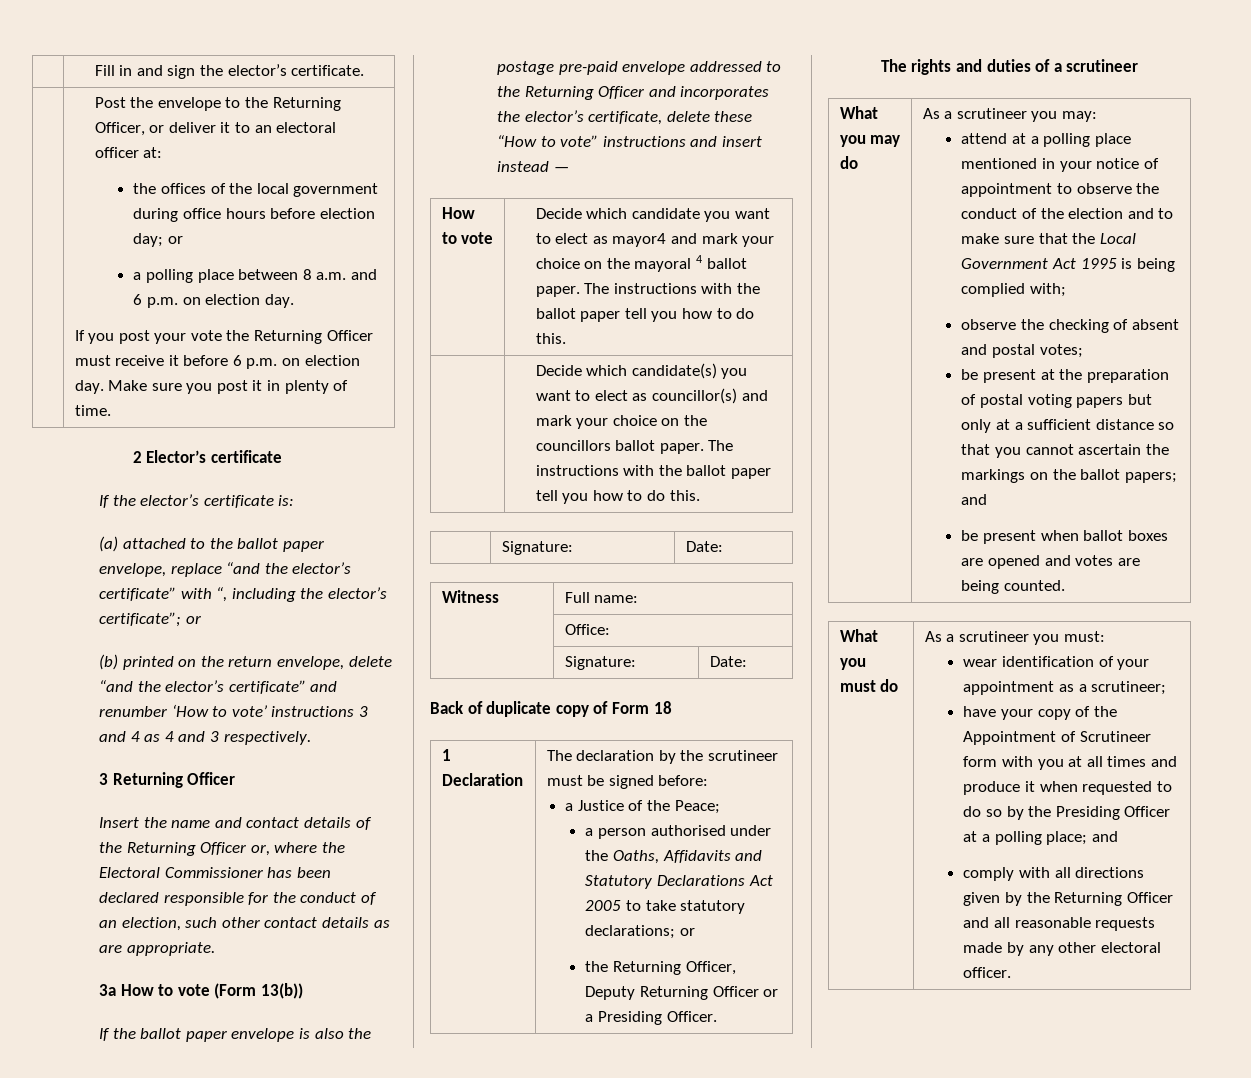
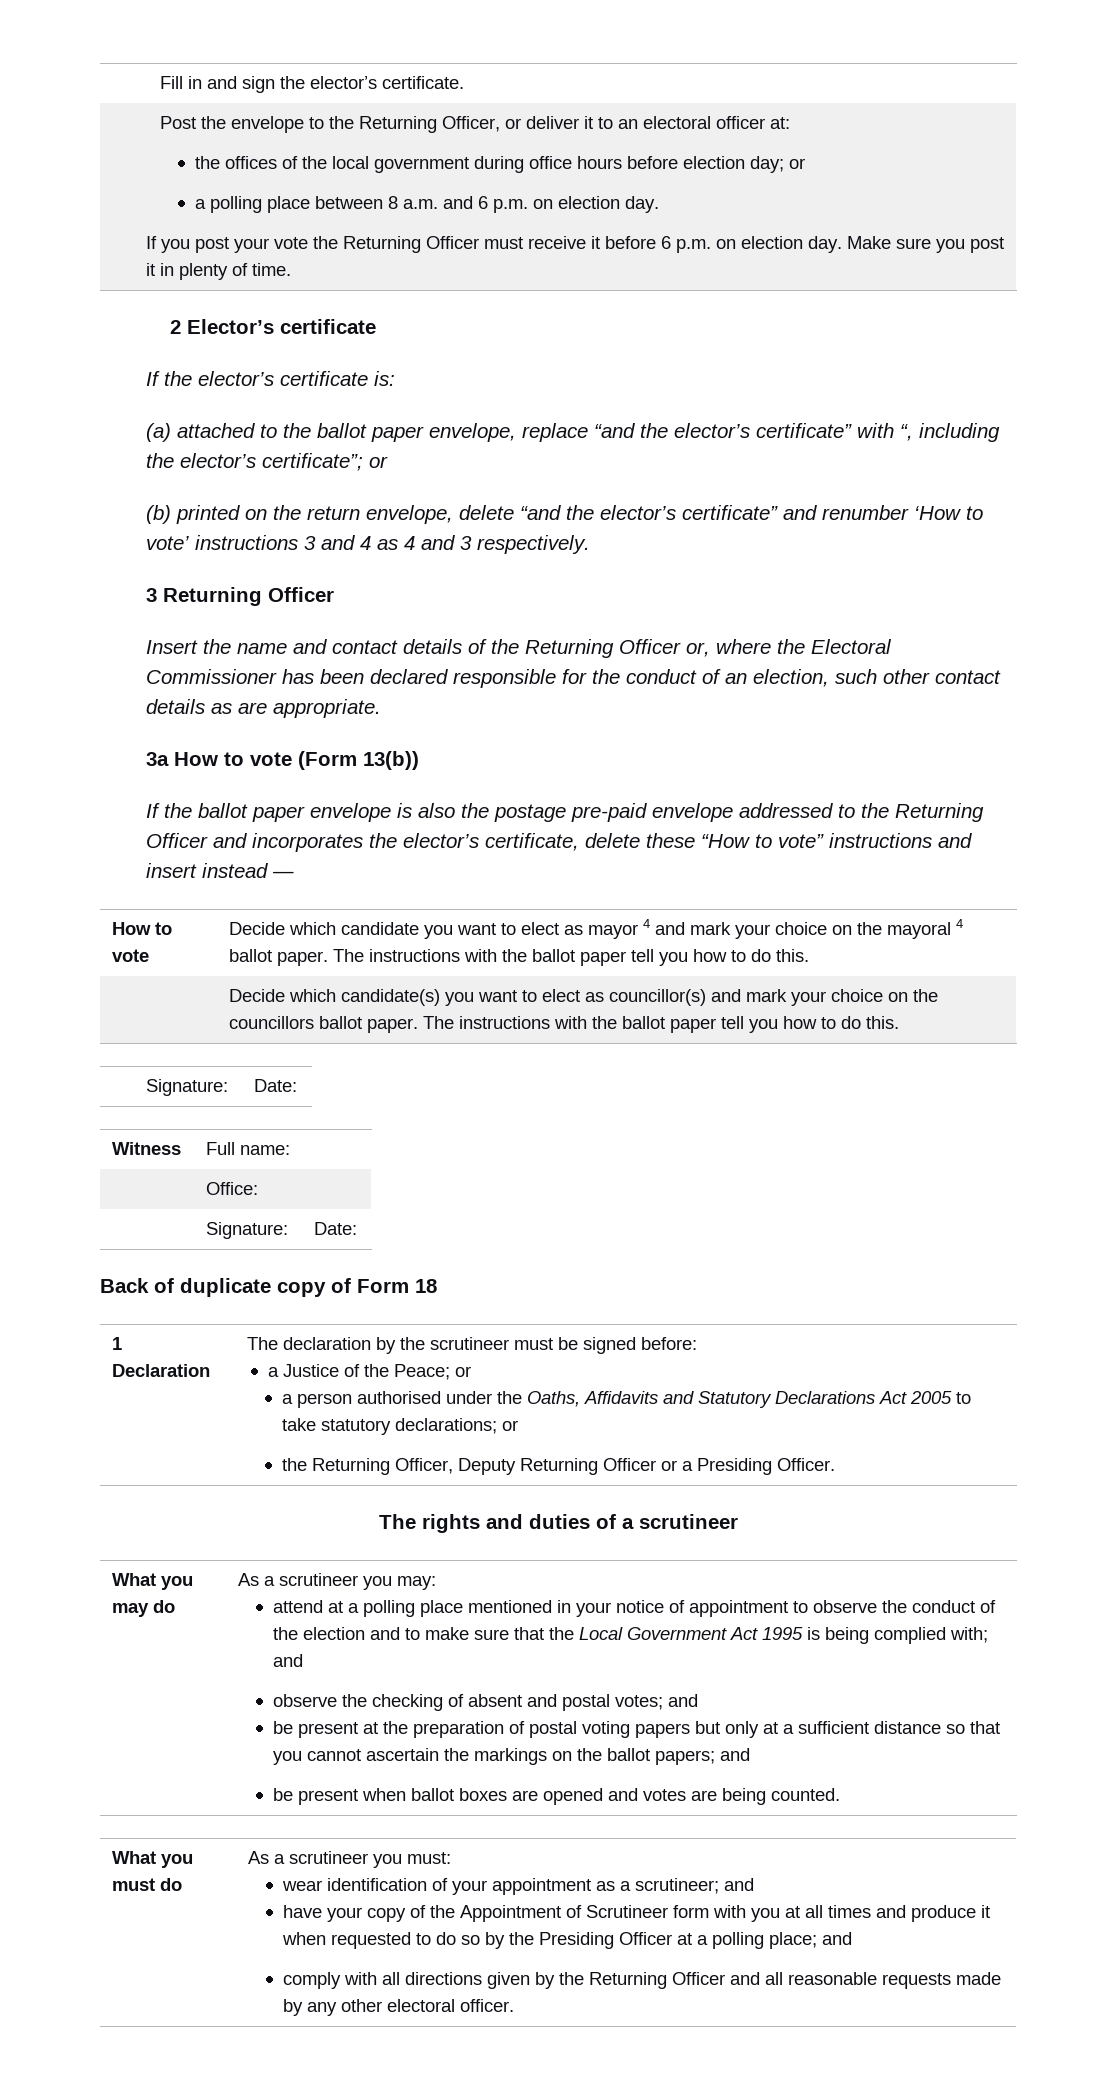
- How to vote | Decide which candidate you want to elect as mayor4 and mark your choice on the mayoral 4 ballot paper. The instructions with the ballot paper tell you how to do this.
+ How to vote | Decide which candidate you want to elect as mayor 4 and mark your choice on the mayoral 4 ballot paper. The instructions with the ballot paper tell you how to do this.
- a Justice of the Peace;
+ a Justice of the Peace; or
- attend at a polling place mentioned in your notice of appointment to observe the conduct of the election and to make sure that the Local Government Act 1995 is being complied with;
+ attend at a polling place mentioned in your notice of appointment to observe the conduct of the election and to make sure that the Local Government Act 1995 is being complied with; and
- observe the checking of absent and postal votes;
+ observe the checking of absent and postal votes; and
- wear identification of your appointment as a scrutineer;
+ wear identification of your appointment as a scrutineer; and

